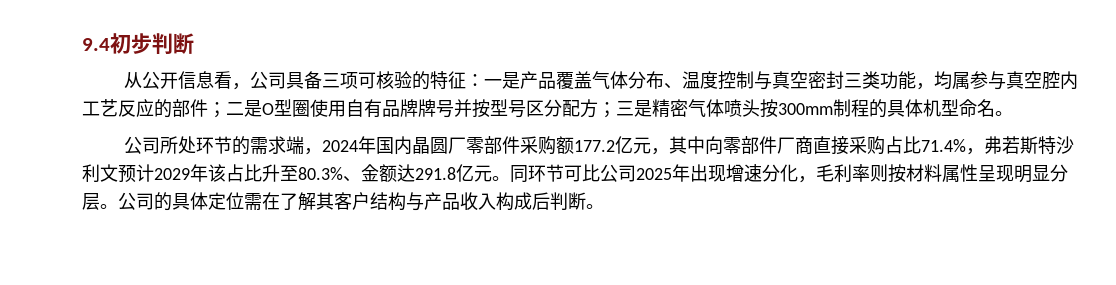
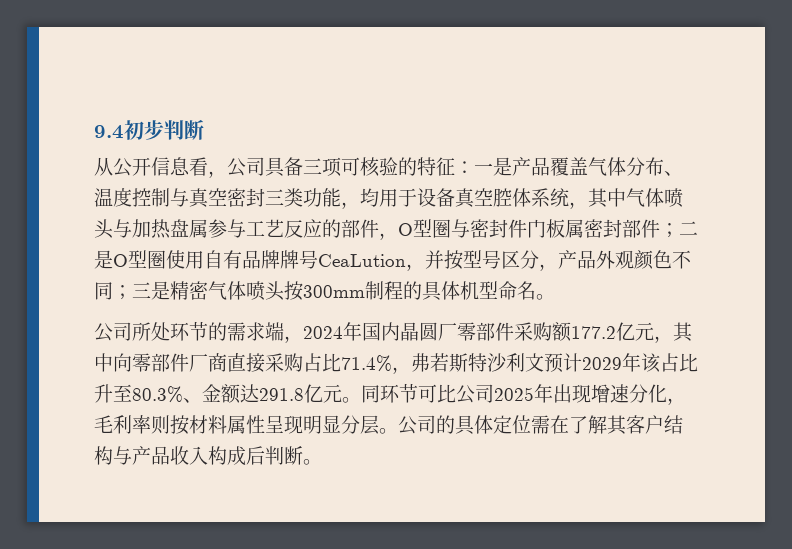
- 从公开信息看，公司具备三项可核验的特征：一是产品覆盖气体分布、温度控制与真空密封三类功能，均属参与真空腔内工艺反应的部件；二是O型圈使用自有品牌牌号并按型号区分配方；三是精密气体喷头按300mm制程的具体机型命名。
+ 从公开信息看，公司具备三项可核验的特征：一是产品覆盖气体分布、温度控制与真空密封三类功能，均用于设备真空腔体系统，其中气体喷头与加热盘属参与工艺反应的部件，O型圈与密封件门板属密封部件；二是O型圈使用自有品牌牌号CeaLution，并按型号区分，产品外观颜色不同；三是精密气体喷头按300mm制程的具体机型命名。

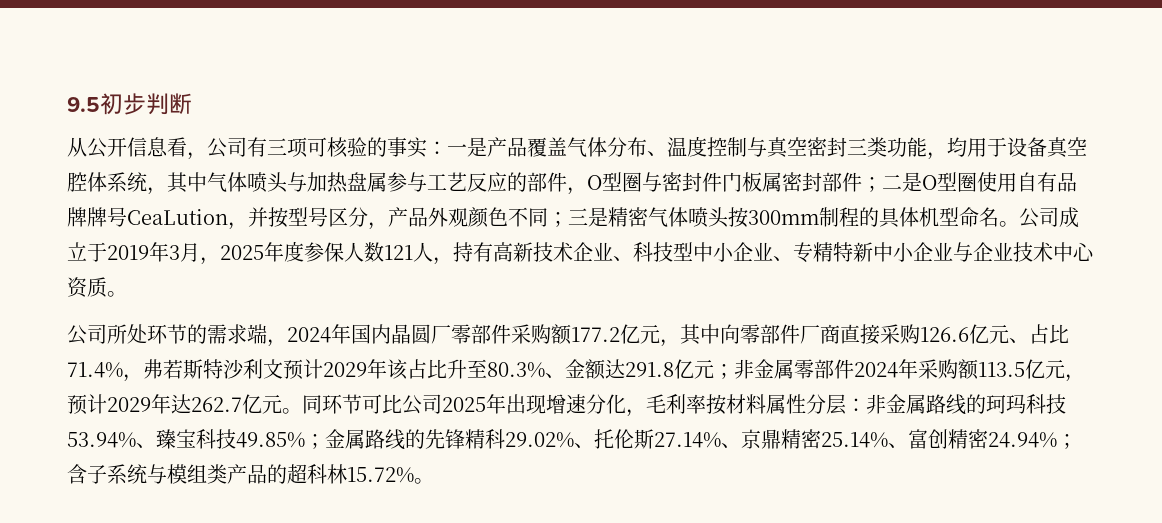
- 9.4初步判断
+ 9.5初步判断
- 从公开信息看，公司具备三项可核验的特征：
+ 从公开信息看，公司有三项可核验的事实：
+ 公司成立于2019年3月，2025年度参保人数121人，持有高新技术企业、科技型中小企业、专精特新中小企业与企业技术中心资质。
- 公司所处环节的需求端，2024年国内晶圆厂零部件采购额177.2亿元，其中向零部件厂商直接采购占比71.4%，弗若斯特沙利文预计2029年该占比升至80.3%、金额达291.8亿元。
+ 公司所处环节的需求端，2024年国内晶圆厂零部件采购额177.2亿元，其中向零部件厂商直接采购126.6亿元、占比71.4%，弗若斯特沙利文预计2029年该占比升至80.3%、金额达291.8亿元；非金属零部件2024年采购额113.5亿元，预计2029年达262.7亿元。
- 同环节可比公司2025年出现增速分化，毛利率则按材料属性呈现明显分层。公司的具体定位需在了解其客户结构与产品收入构成后判断。
+ 同环节可比公司2025年出现增速分化，毛利率按材料属性分层：非金属路线的珂玛科技53.94%、臻宝科技49.85%；金属路线的先锋精科29.02%、托伦斯27.14%、京鼎精密25.14%、富创精密24.94%；含子系统与模组类产品的超科林15.72%。

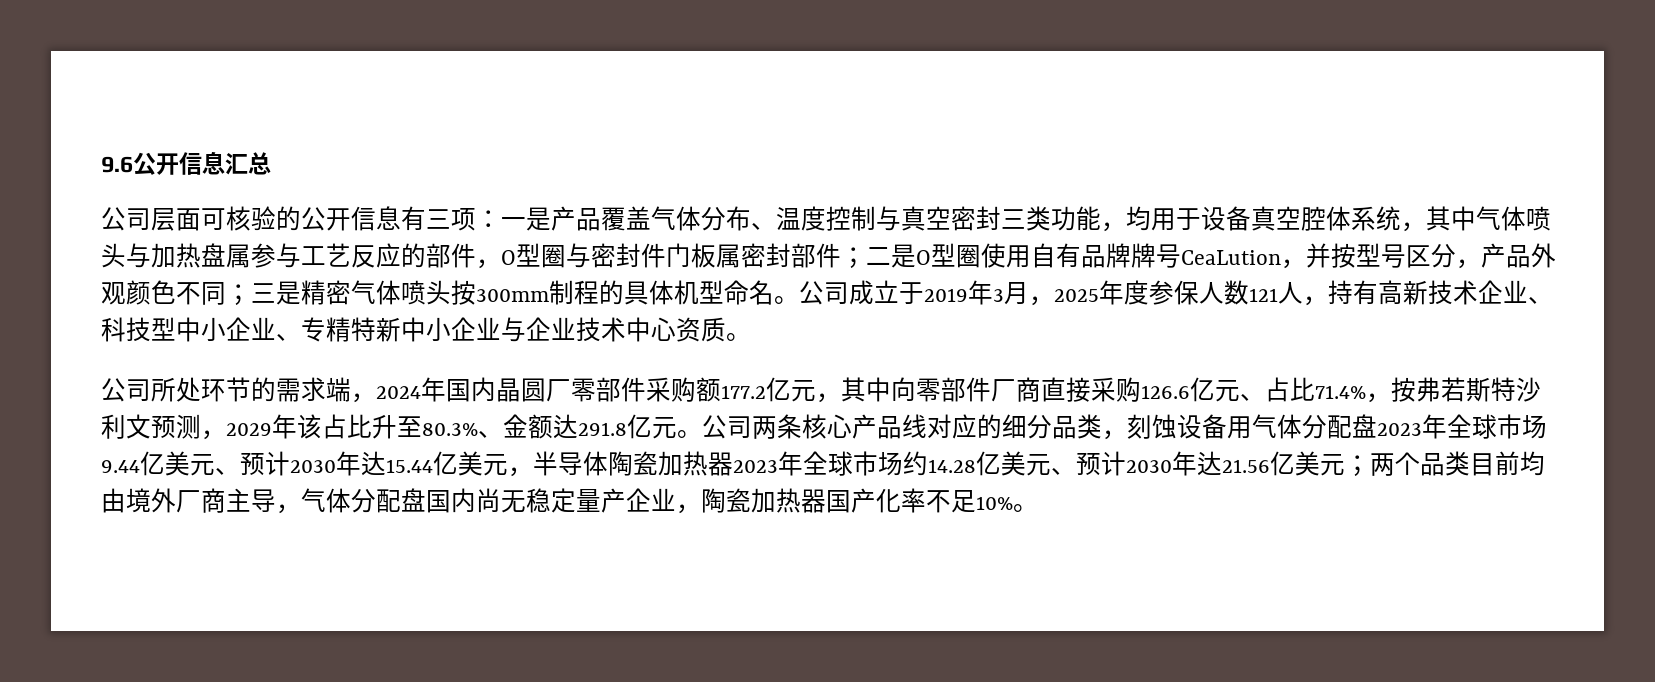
- 9.5初步判断
- 从公开信息看，公司有三项可核验的事实：
+ 9.6公开信息汇总
+ 公司层面可核验的公开信息有三项：
- 公司所处环节的需求端，2024年国内晶圆厂零部件采购额177.2亿元，其中向零部件厂商直接采购126.6亿元、占比71.4%，弗若斯特沙利文预计2029年该占比升至80.3%、金额达291.8亿元；非金属零部件2024年采购额113.5亿元，预计2029年达262.7亿元。同环节可比公司2025年出现增速分化，毛利率按材料属性分层：非金属路线的珂玛科技53.94%、臻宝科技49.85%；金属路线的先锋精科29.02%、托伦斯27.14%、京鼎精密25.14%、富创精密24.94%；含子系统与模组类产品的超科林15.72%。
+ 公司所处环节的需求端，2024年国内晶圆厂零部件采购额177.2亿元，其中向零部件厂商直接采购126.6亿元、占比71.4%，按弗若斯特沙利文预测，2029年该占比升至80.3%、金额达291.8亿元。公司两条核心产品线对应的细分品类，刻蚀设备用气体分配盘2023年全球市场9.44亿美元、预计2030年达15.44亿美元，半导体陶瓷加热器2023年全球市场约14.28亿美元、预计2030年达21.56亿美元；两个品类目前均由境外厂商主导，气体分配盘国内尚无稳定量产企业，陶瓷加热器国产化率不足10%。

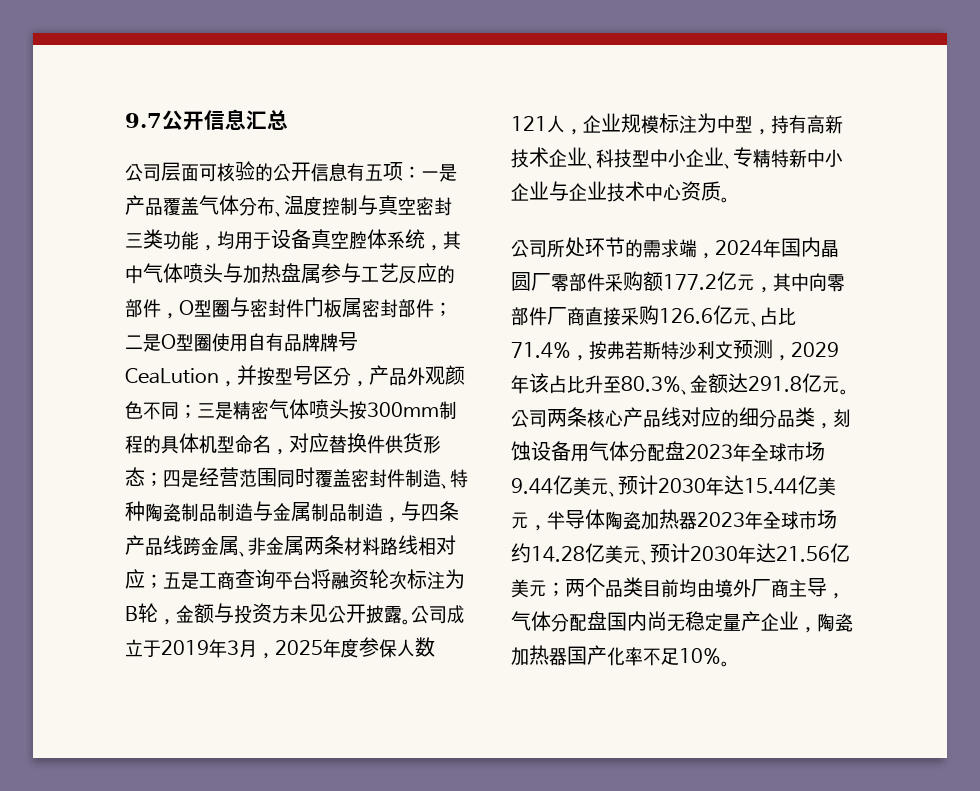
- 9.6公开信息汇总
+ 9.7公开信息汇总
- 公司层面可核验的公开信息有三项：
+ 公司层面可核验的公开信息有五项：
- 三是精密气体喷头按300mm制程的具体机型命名。
+ 三是精密气体喷头按300mm制程的具体机型命名，对应替换件供货形态；四是经营范围同时覆盖密封件制造、特种陶瓷制品制造与金属制品制造，与四条产品线跨金属、非金属两条材料路线相对应；五是工商查询平台将融资轮次标注为B轮，金额与投资方未见公开披露。
- 公司成立于2019年3月，2025年度参保人数121人，持有高新技术企业、科技型中小企业、专精特新中小企业与企业技术中心资质。
+ 公司成立于2019年3月，2025年度参保人数121人，企业规模标注为中型，持有高新技术企业、科技型中小企业、专精特新中小企业与企业技术中心资质。

